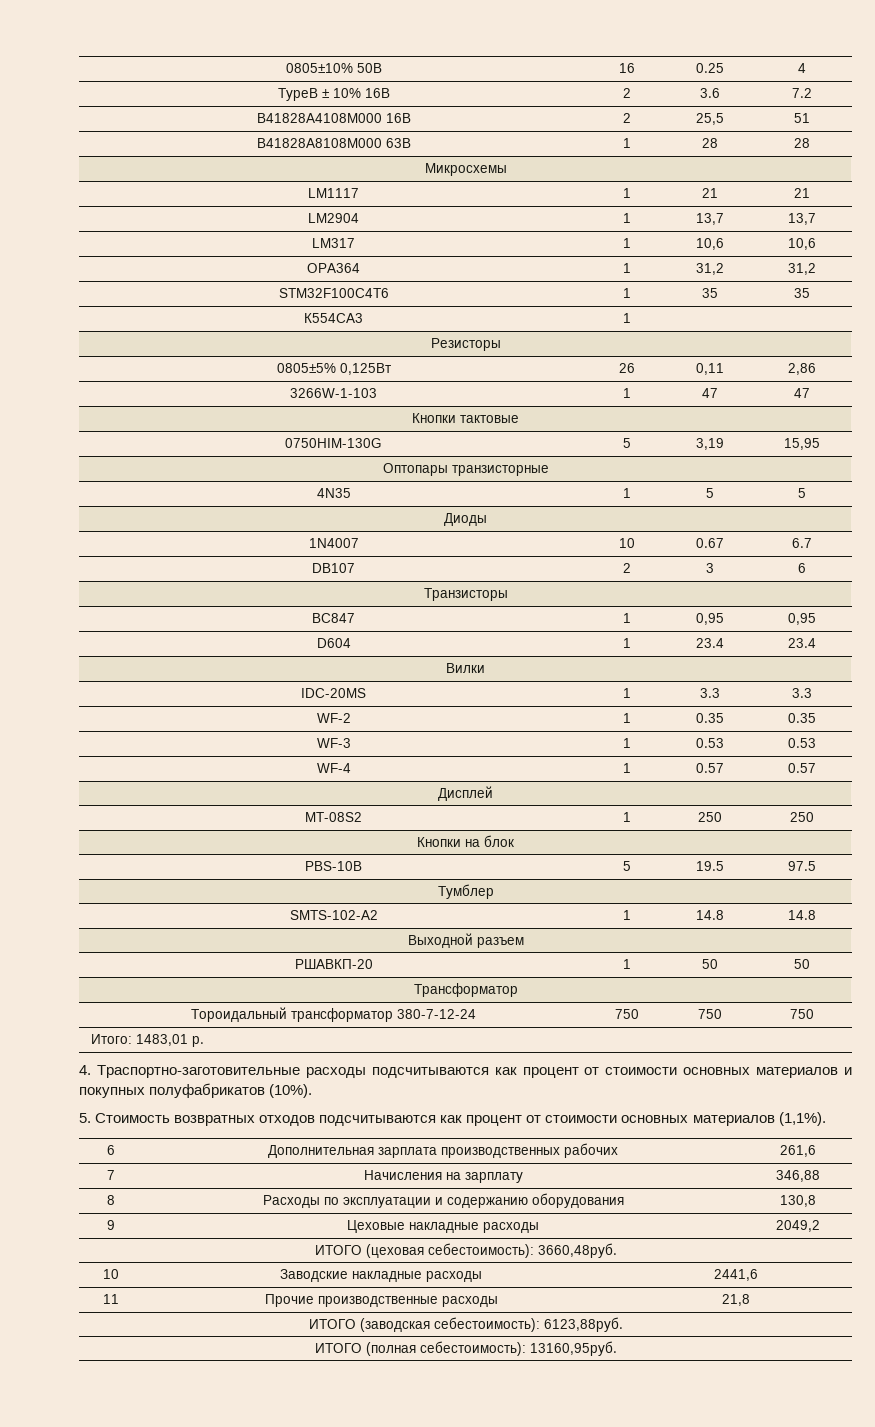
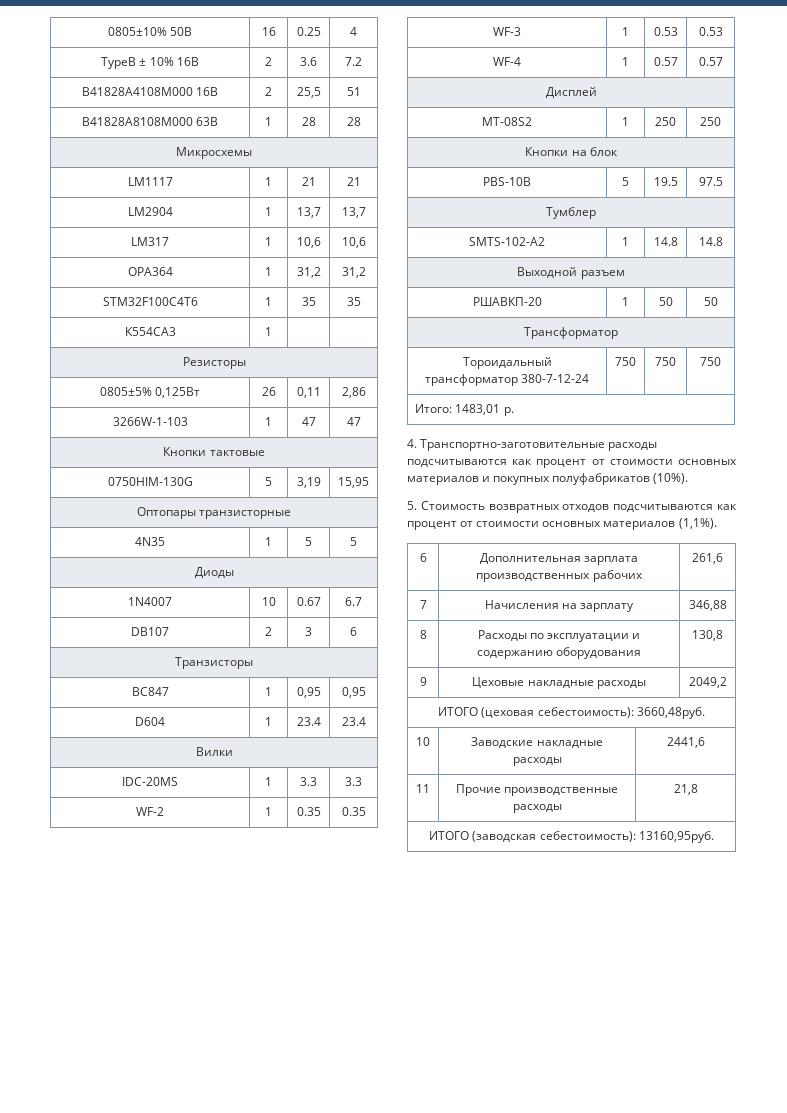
- 4. Траспортно-заготовительные расходы подсчитываются как процент от стоимости основных материалов и покупных полуфабрикатов (10%).
+ 4. Транспортно-заготовительные расходы подсчитываются как процент от стоимости основных материалов и покупных полуфабрикатов (10%).
- ИТОГО (заводская себестоимость): 6123,88руб.
- ИТОГО (полная себестоимость): 13160,95руб.
+ ИТОГО (заводская себестоимость): 13160,95руб.

